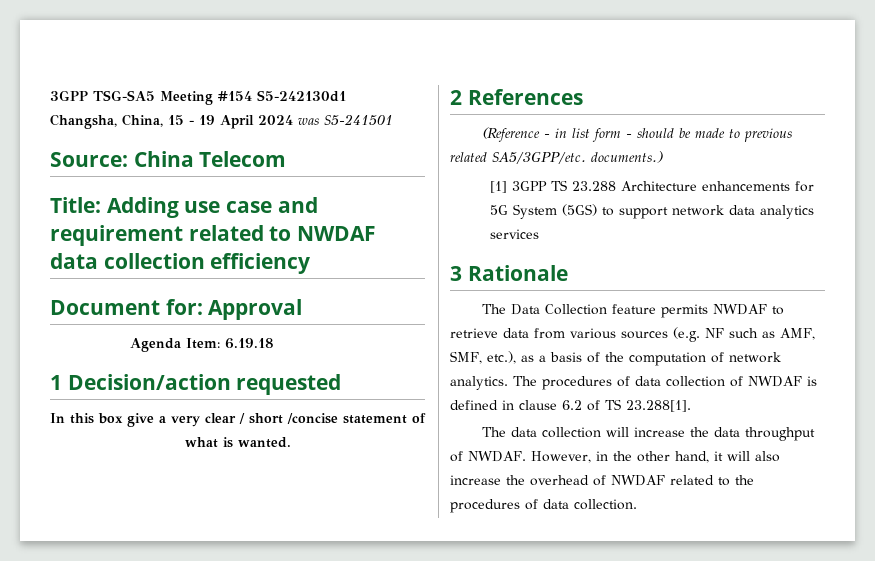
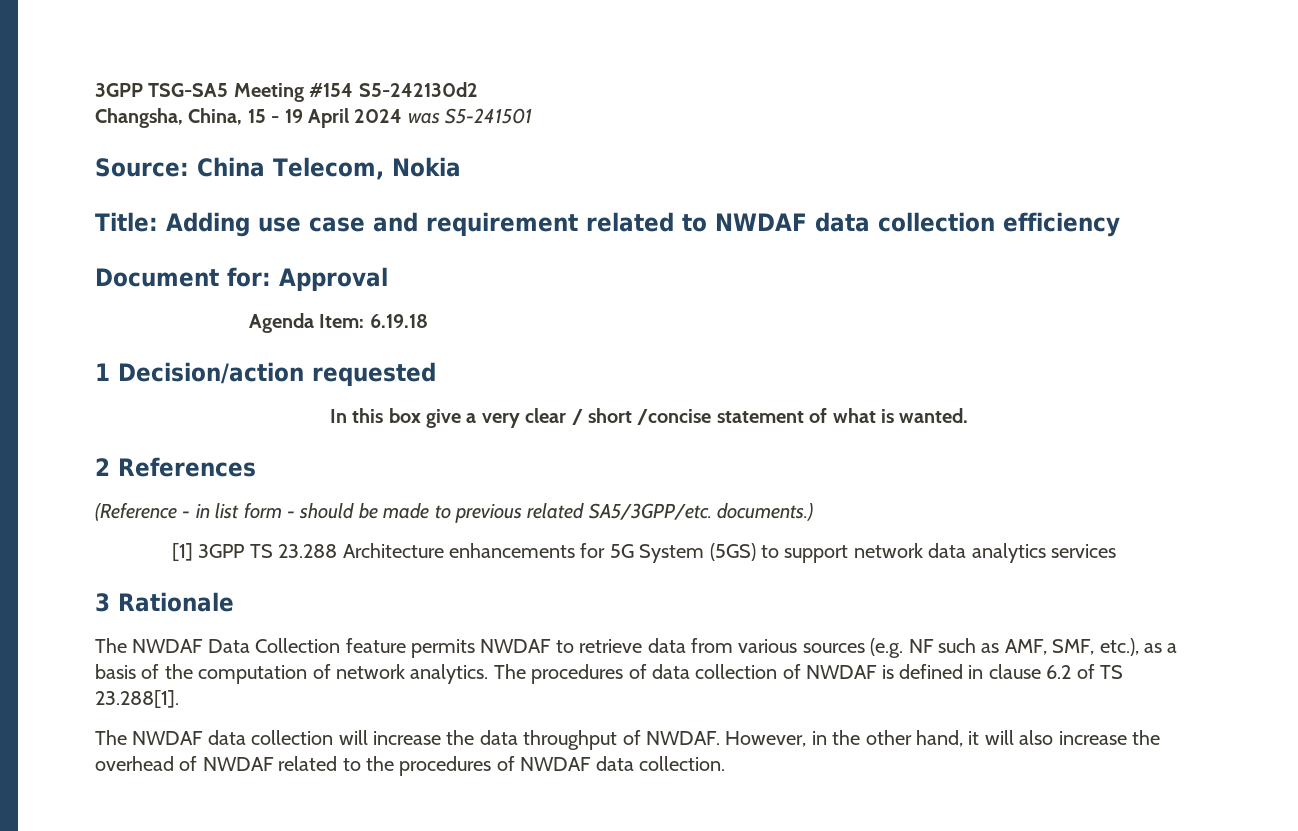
- 3GPP TSG-SA5 Meeting #154 S5-242130d1
+ 3GPP TSG-SA5 Meeting #154 S5-242130d2
- Source: China Telecom
+ Source: China Telecom, Nokia
- The Data Collection feature permits NWDAF to retrieve data from various sources (e.g. NF such as AMF, SMF, etc.), as a basis of the computation of network analytics.
+ The NWDAF Data Collection feature permits NWDAF to retrieve data from various sources (e.g. NF such as AMF, SMF, etc.), as a basis of the computation of network analytics.
- The data collection will increase the data throughput of NWDAF.
+ The NWDAF data collection will increase the data throughput of NWDAF.
- However, in the other hand, it will also increase the overhead of NWDAF related to the procedures of data collection.
+ However, in the other hand, it will also increase the overhead of NWDAF related to the procedures of NWDAF data collection.

